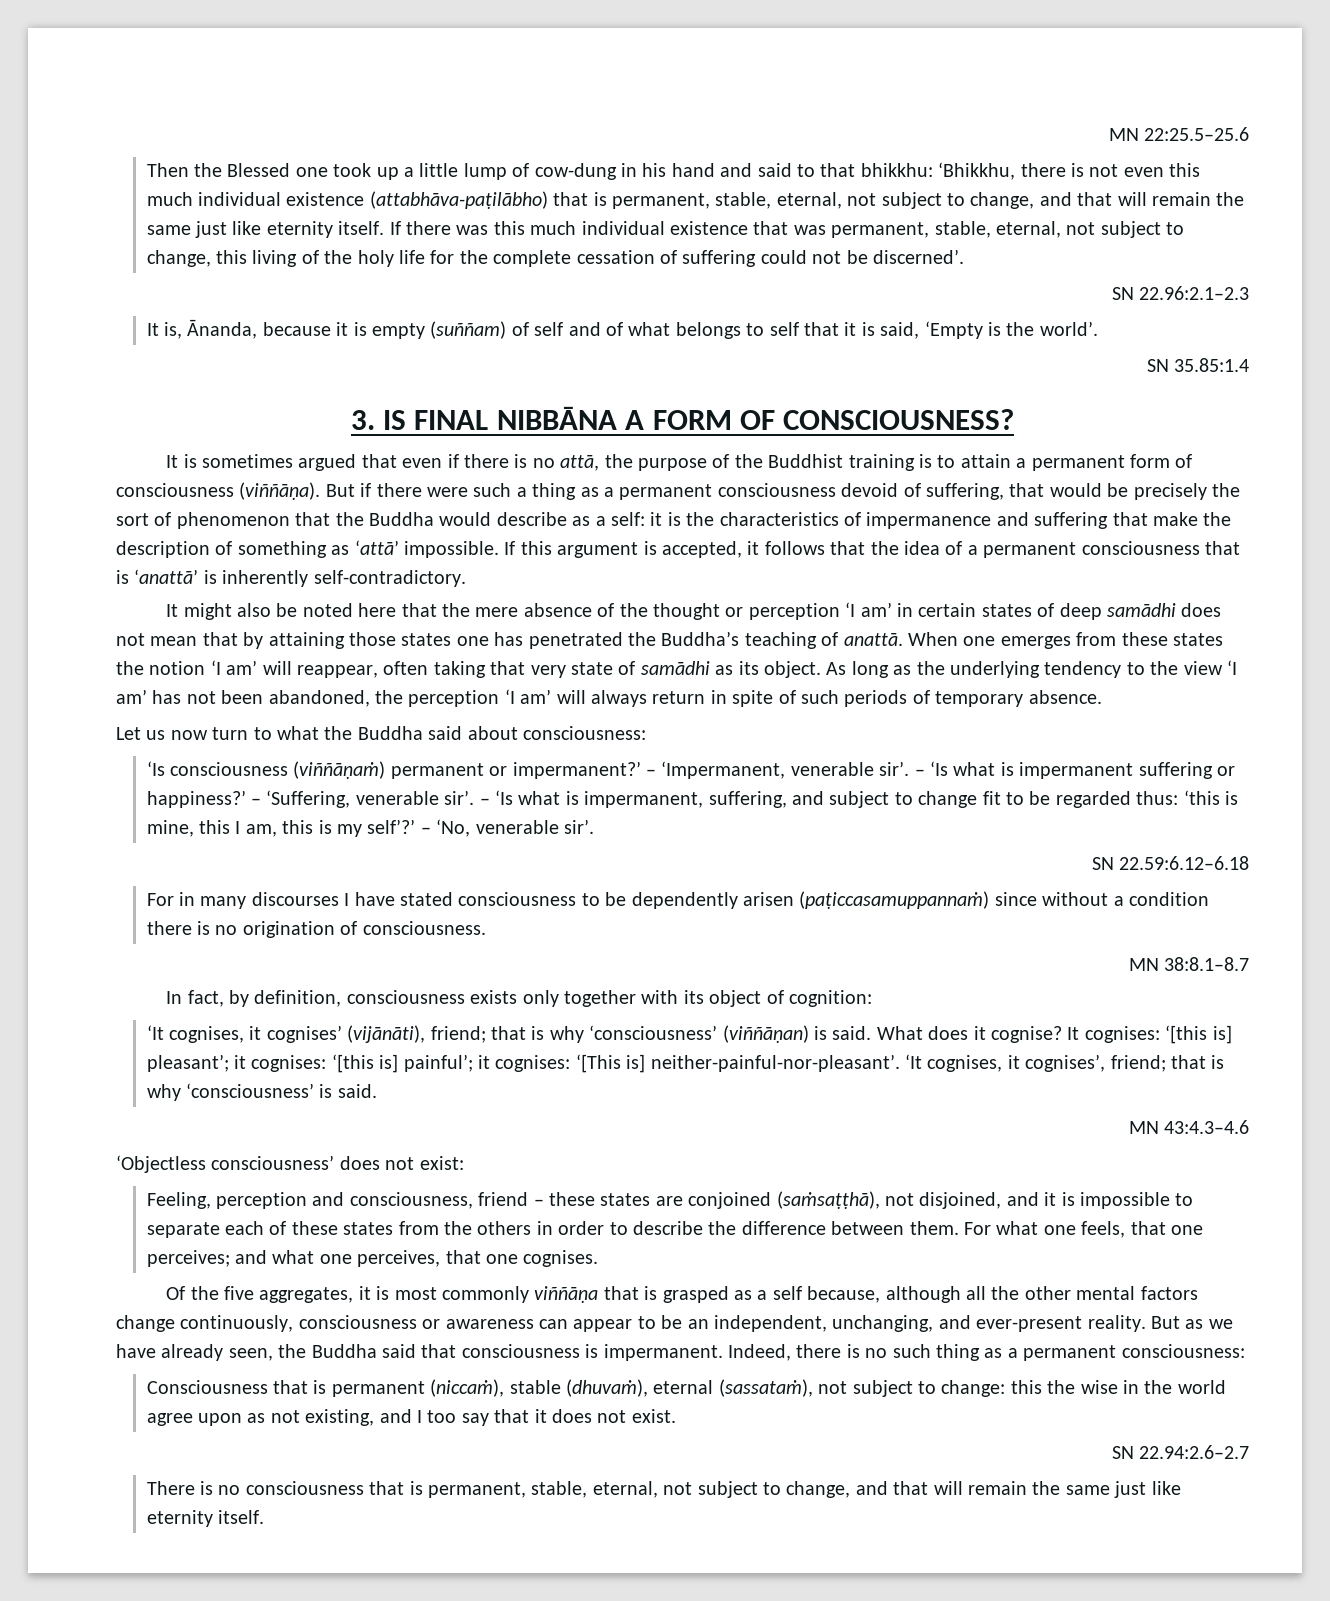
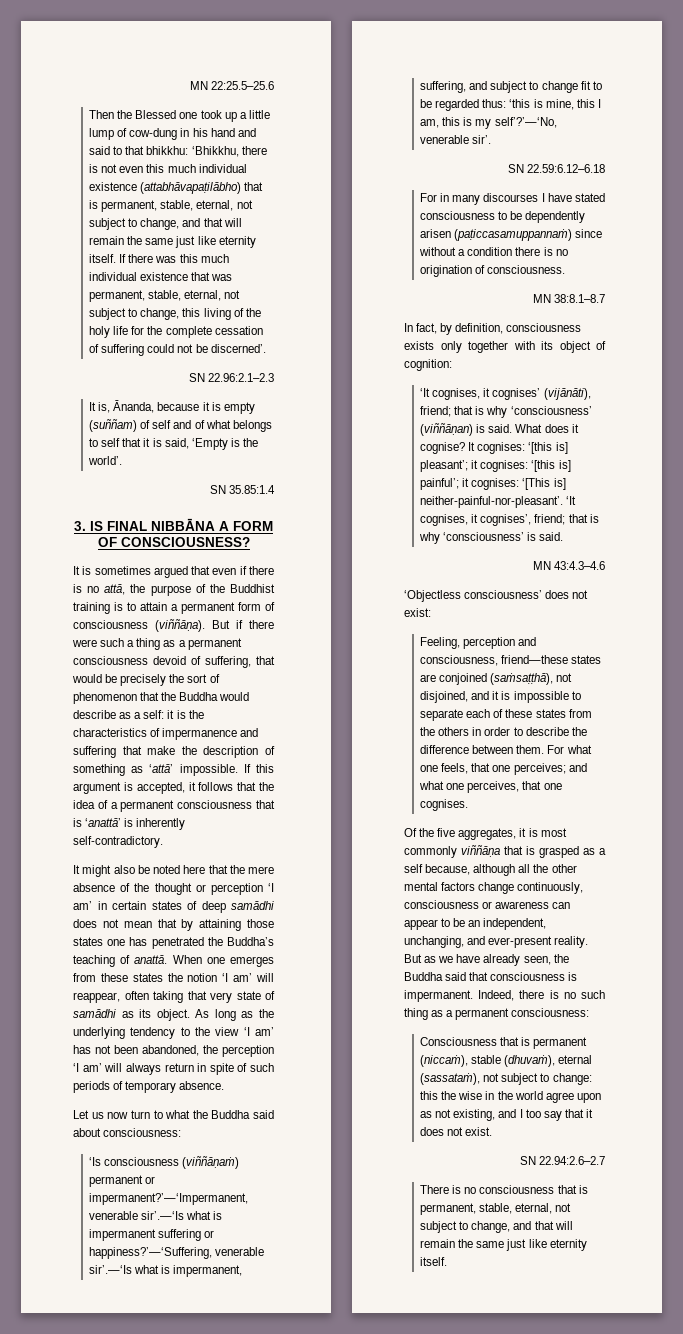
- Then the Blessed one took up a little lump of cow-dung in his hand and said to that bhikkhu: ‘Bhikkhu, there is not even this much individual existence (attabhāva-paṭilābho) that is permanent, stable, eternal, not subject to change, and that will remain the same just like eternity itself.
+ Then the Blessed one took up a little lump of cow-dung in his hand and said to that bhikkhu: ‘Bhikkhu, there is not even this much individual existence (attabhāvapaṭilābho) that is permanent, stable, eternal, not subject to change, and that will remain the same just like eternity itself.
- ‘Is consciousness (viññāṇaṁ) permanent or impermanent?’ – ‘Impermanent, venerable sir’. – ‘Is what is impermanent suffering or happiness?’ – ‘Suffering, venerable sir’. – ‘Is what is impermanent, suffering, and subject to change fit to be regarded thus: ‘this is mine, this I am, this is my self’?’ – ‘No, venerable sir’.
+ ‘Is consciousness (viññāṇaṁ) permanent or impermanent?’—‘Impermanent, venerable sir’.—‘Is what is impermanent suffering or happiness?’—‘Suffering, venerable sir’.—‘Is what is impermanent, suffering, and subject to change fit to be regarded thus: ‘this is mine, this I am, this is my self’?’—‘No, venerable sir’.
- Feeling, perception and consciousness, friend – these states are conjoined (saṁsaṭṭhā), not disjoined, and it is impossible to separate each of these states from the others in order to describe the difference between them.
+ Feeling, perception and consciousness, friend—these states are conjoined (saṁsaṭṭhā), not disjoined, and it is impossible to separate each of these states from the others in order to describe the difference between them.

